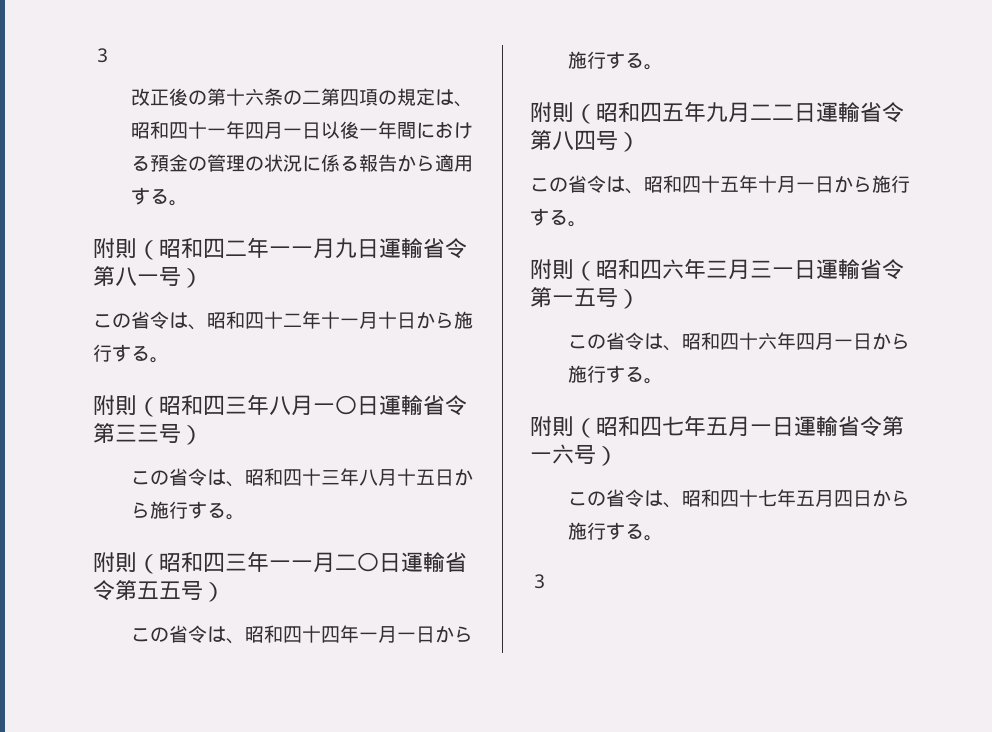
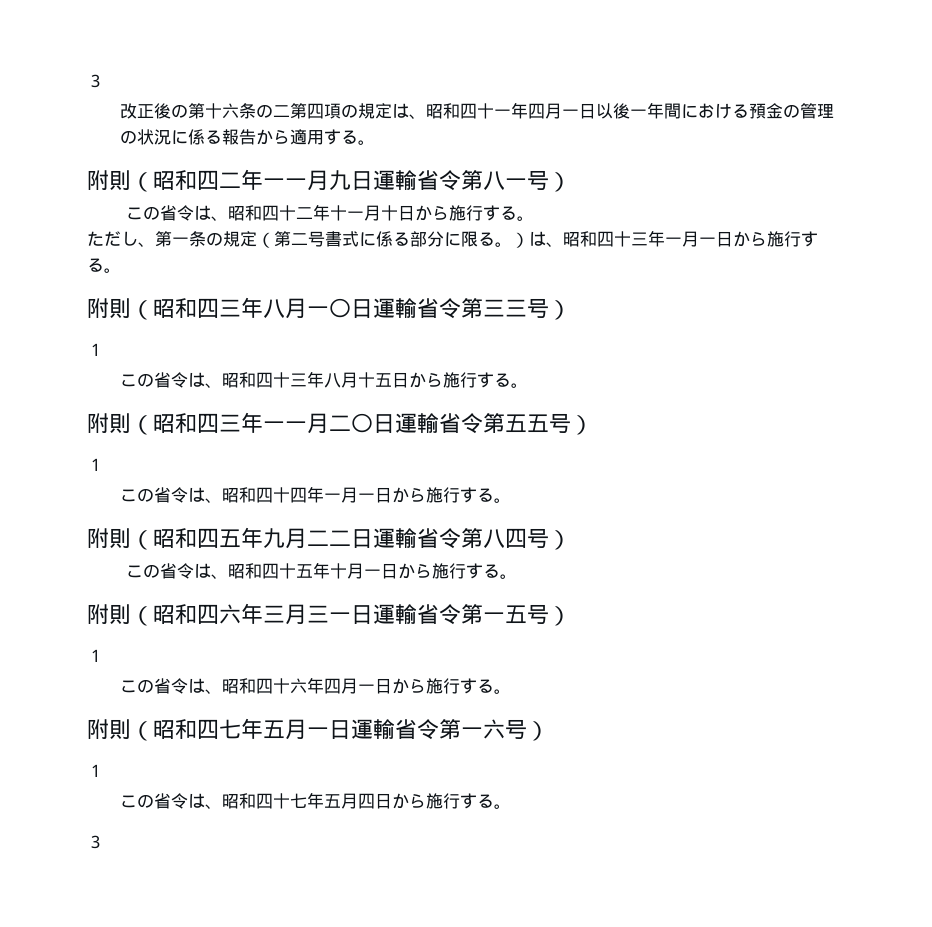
+ ただし、第一条の規定（第二号書式に係る部分に限る。）は、昭和四十三年一月一日から施行する。
  附則（昭和四三年八月一〇日運輸省令第三三号）
+ １
  附則（昭和四三年一一月二〇日運輸省令第五五号）
+ １
  附則（昭和四六年三月三一日運輸省令第一五号）
+ １
  附則（昭和四七年五月一日運輸省令第一六号）
+ １

